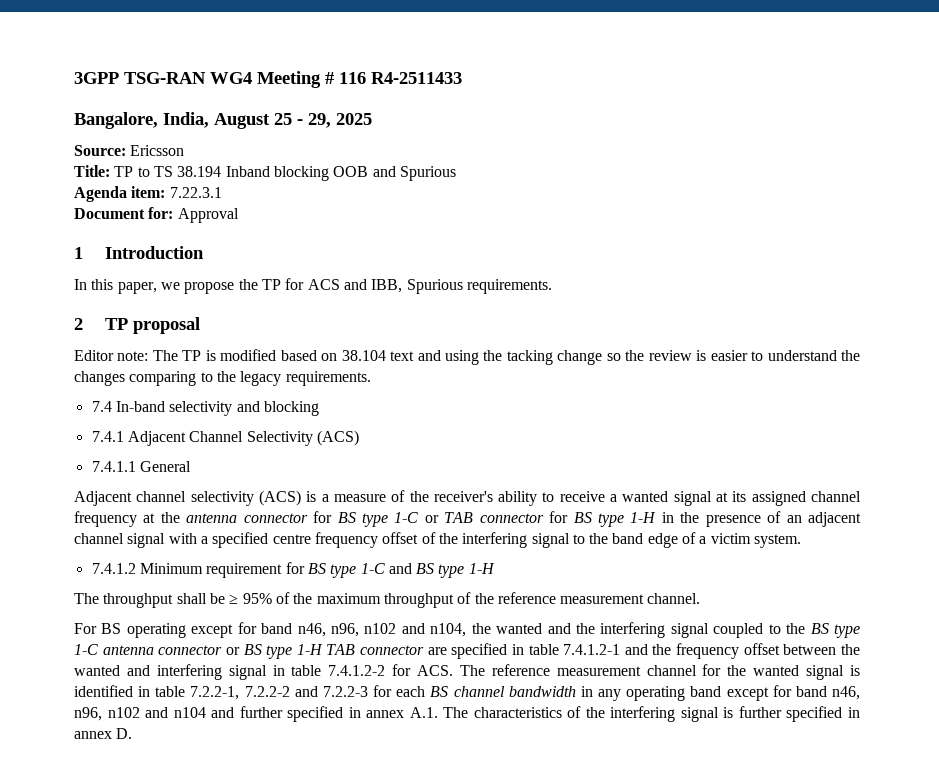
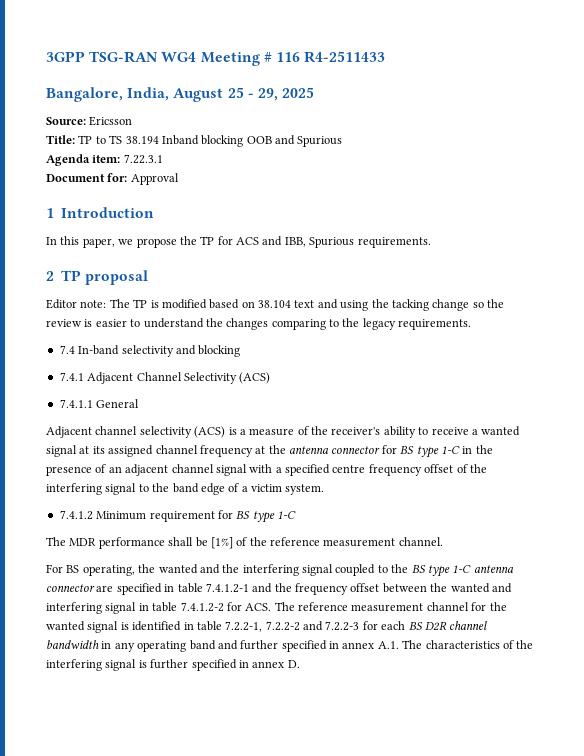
- Adjacent channel selectivity (ACS) is a measure of the receiver's ability to receive a wanted signal at its assigned channel frequency at the antenna connector for BS type 1-C or TAB connector for BS type 1-H in the presence of an adjacent channel signal with a specified centre frequency offset of the interfering signal to the band edge of a victim system.
+ Adjacent channel selectivity (ACS) is a measure of the receiver's ability to receive a wanted signal at its assigned channel frequency at the antenna connector for BS type 1-C in the presence of an adjacent channel signal with a specified centre frequency offset of the interfering signal to the band edge of a victim system.
- 7.4.1.2 Minimum requirement for BS type 1-C and BS type 1-H
- The throughput shall be ≥ 95% of the maximum throughput of the reference measurement channel.
+ 7.4.1.2 Minimum requirement for BS type 1-C
+ The MDR performance shall be [1%] of the reference measurement channel.
- For BS operating except for band n46, n96, n102 and n104, the wanted and the interfering signal coupled to the BS type 1-C antenna connector or BS type 1-H TAB connector are specified in table 7.4.1.2-1 and the frequency offset between the wanted and interfering signal in table 7.4.1.2-2 for ACS. The reference measurement channel for the wanted signal is identified in table 7.2.2-1, 7.2.2-2 and 7.2.2-3 for each BS channel bandwidth in any operating band except for band n46, n96, n102 and n104 and further specified in annex A.1. The characteristics of the interfering signal is further specified in annex D.
+ For BS operating, the wanted and the interfering signal coupled to the BS type 1-C antenna connector are specified in table 7.4.1.2-1 and the frequency offset between the wanted and interfering signal in table 7.4.1.2-2 for ACS. The reference measurement channel for the wanted signal is identified in table 7.2.2-1, 7.2.2-2 and 7.2.2-3 for each BS D2R channel bandwidth in any operating band and further specified in annex A.1. The characteristics of the interfering signal is further specified in annex D.

